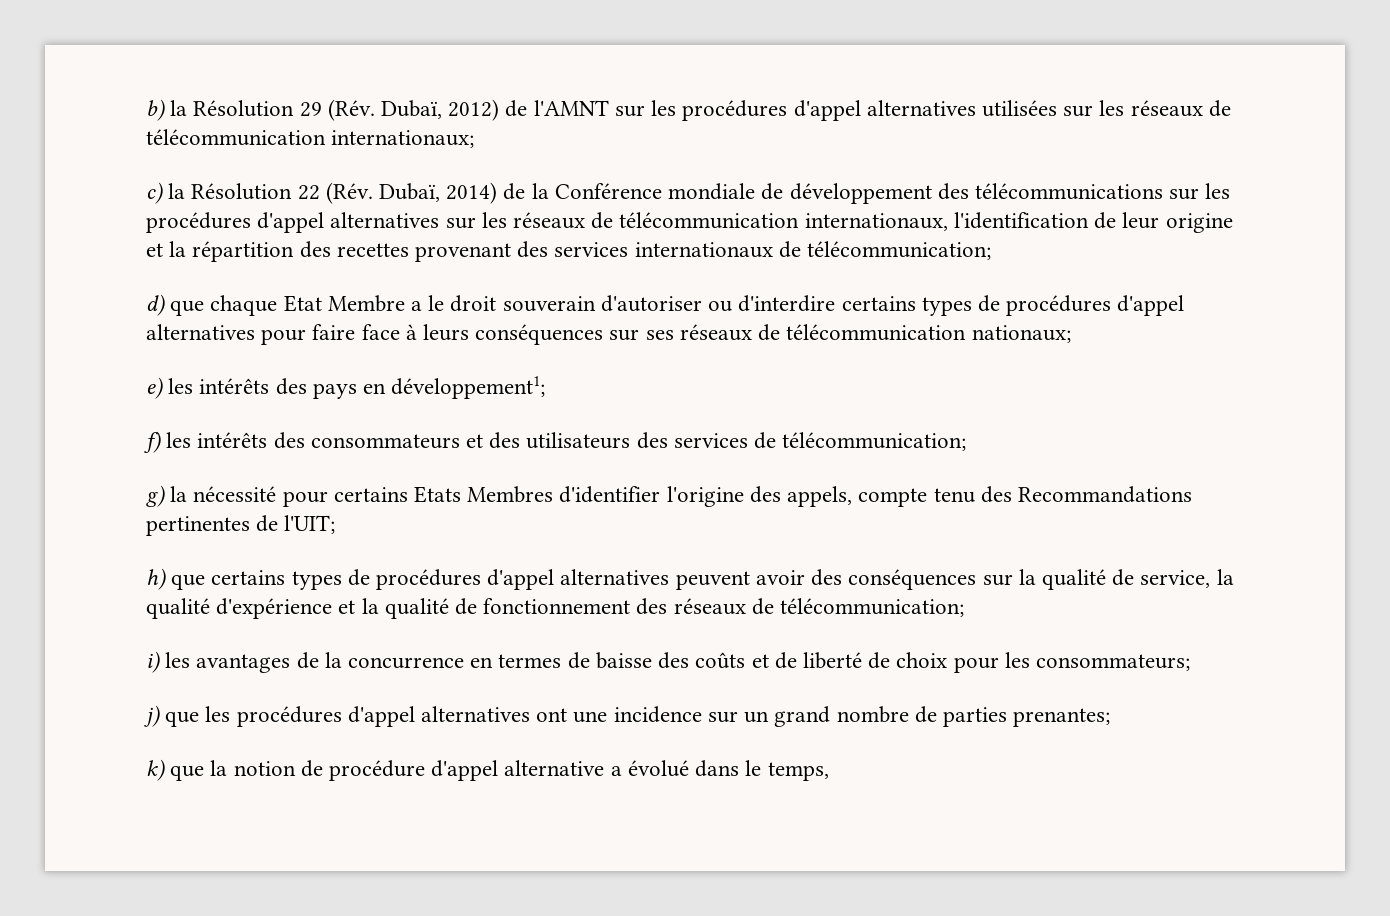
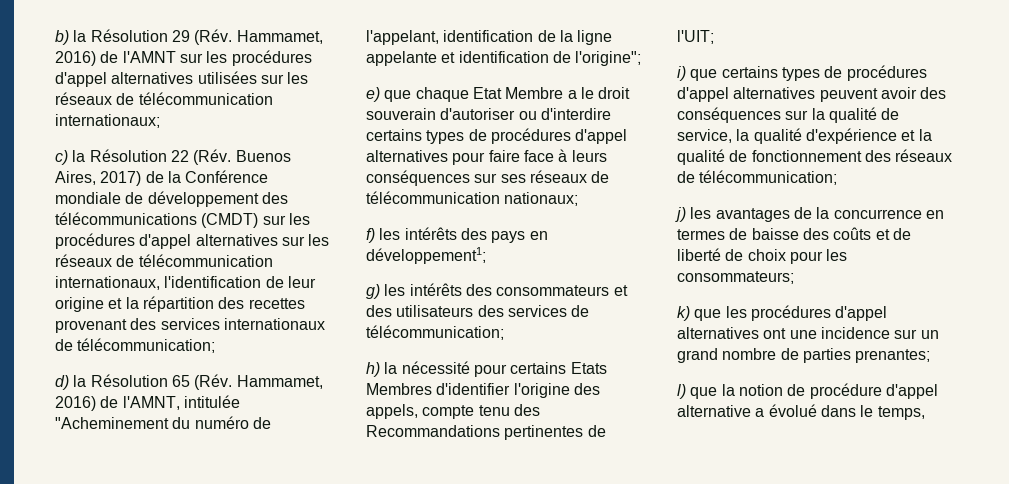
- b) la Résolution 29 (Rév. Dubaï, 2012) de l'AMNT sur les procédures d'appel alternatives utilisées sur les réseaux de télécommunication internationaux;
+ b) la Résolution 29 (Rév. Hammamet, 2016) de l'AMNT sur les procédures d'appel alternatives utilisées sur les réseaux de télécommunication internationaux;
- c) la Résolution 22 (Rév. Dubaï, 2014) de la Conférence mondiale de développement des télécommunications sur les procédures d'appel alternatives sur les réseaux de télécommunication internationaux, l'identification de leur origine et la répartition des recettes provenant des services internationaux de télécommunication;
+ c) la Résolution 22 (Rév. Buenos Aires, 2017) de la Conférence mondiale de développement des télécommunications (CMDT) sur les procédures d'appel alternatives sur les réseaux de télécommunication internationaux, l'identification de leur origine et la répartition des recettes provenant des services internationaux de télécommunication;
- d) que chaque Etat Membre a le droit souverain d'autoriser ou d'interdire certains types de procédures d'appel alternatives pour faire face à leurs conséquences sur ses réseaux de télécommunication nationaux;
+ d) la Résolution 65 (Rév. Hammamet, 2016) de l'AMNT, intitulée "Acheminement du numéro de l'appelant, identification de la ligne appelante et identification de l'origine";
+ e) que chaque Etat Membre a le droit souverain d'autoriser ou d'interdire certains types de procédures d'appel alternatives pour faire face à leurs conséquences sur ses réseaux de télécommunication nationaux;
- e) les intérêts des pays en développement1;
+ f) les intérêts des pays en développement1;
- f) les intérêts des consommateurs et des utilisateurs des services de télécommunication;
+ g) les intérêts des consommateurs et des utilisateurs des services de télécommunication;
- g) la nécessité pour certains Etats Membres d'identifier l'origine des appels, compte tenu des Recommandations pertinentes de l'UIT;
+ h) la nécessité pour certains Etats Membres d'identifier l'origine des appels, compte tenu des Recommandations pertinentes de l'UIT;
- h) que certains types de procédures d'appel alternatives peuvent avoir des conséquences sur la qualité de service, la qualité d'expérience et la qualité de fonctionnement des réseaux de télécommunication;
+ i) que certains types de procédures d'appel alternatives peuvent avoir des conséquences sur la qualité de service, la qualité d'expérience et la qualité de fonctionnement des réseaux de télécommunication;
- i) les avantages de la concurrence en termes de baisse des coûts et de liberté de choix pour les consommateurs;
+ j) les avantages de la concurrence en termes de baisse des coûts et de liberté de choix pour les consommateurs;
- j) que les procédures d'appel alternatives ont une incidence sur un grand nombre de parties prenantes;
+ k) que les procédures d'appel alternatives ont une incidence sur un grand nombre de parties prenantes;
- k) que la notion de procédure d'appel alternative a évolué dans le temps,
+ l) que la notion de procédure d'appel alternative a évolué dans le temps,

